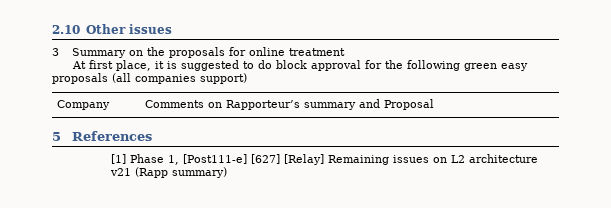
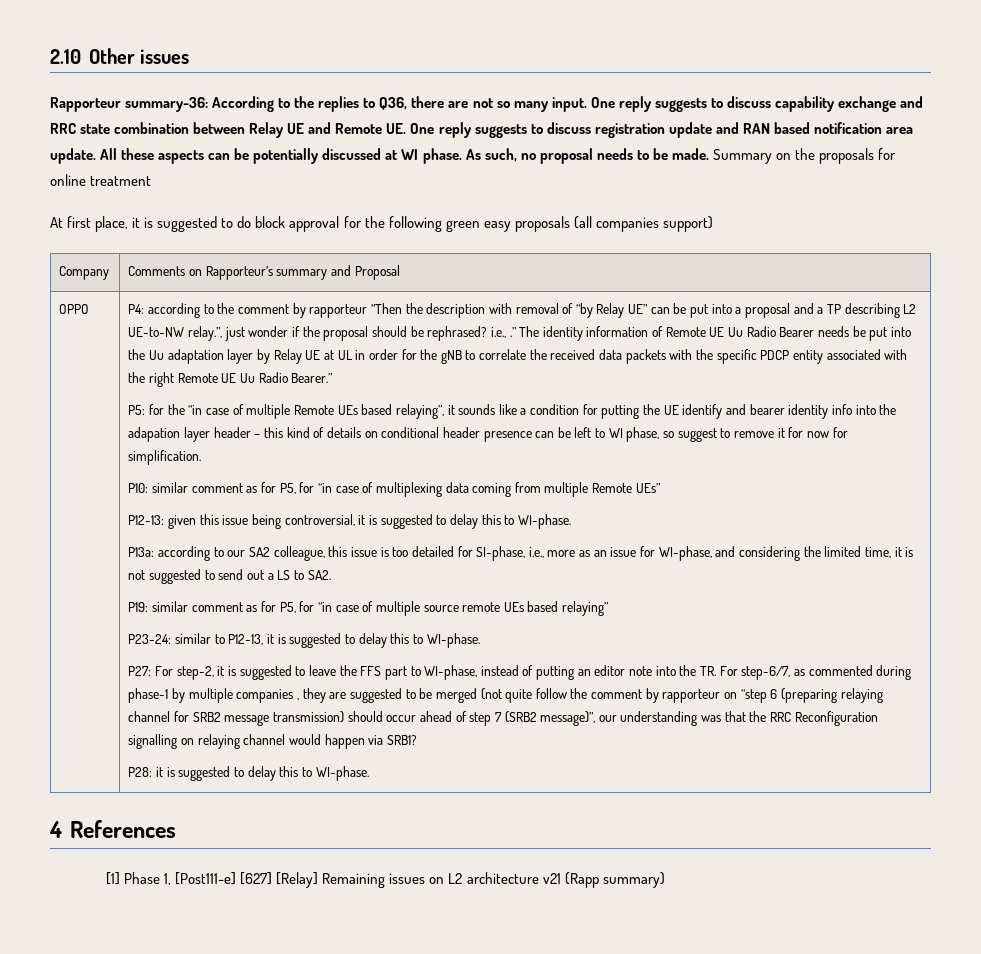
- 3 Summary on the proposals for online treatment
+ Rapporteur summary-36: According to the replies to Q36, there are not so many input. One reply suggests to discuss capability exchange and RRC state combination between Relay UE and Remote UE. One reply suggests to discuss registration update and RAN based notification area update. All these aspects can be potentially discussed at WI phase. As such, no proposal needs to be made. Summary on the proposals for online treatment
- 5 References
+ OPPO | P4: according to the comment by rapporteur “Then the description with removal of “by Relay UE” can be put into a proposal and a TP describing L2 UE-to-NW relay.”, just wonder if the proposal should be rephrased? i.e., .” The identity information of Remote UE Uu Radio Bearer needs be put into the Uu adaptation layer by Relay UE at UL in order for the gNB to correlate the received data packets with the specific PDCP entity associated with the right Remote UE Uu Radio Bearer.”
+ P5: for the “in case of multiple Remote UEs based relaying”, it sounds like a condition for putting the UE identify and bearer identity info into the adapation layer header – this kind of details on conditional header presence can be left to WI phase, so suggest to remove it for now for simplification.
+ P10: similar comment as for P5, for “in case of multiplexing data coming from multiple Remote UEs”
+ P12-13: given this issue being controversial, it is suggested to delay this to WI-phase.
+ P13a: according to our SA2 colleague, this issue is too detailed for SI-phase, i.e., more as an issue for WI-phase, and considering the limited time, it is not suggested to send out a LS to SA2.
+ P19: similar comment as for P5, for “in case of multiple source remote UEs based relaying”
+ P23-24: similar to P12-13, it is suggested to delay this to WI-phase.
+ P27: For step-2, it is suggested to leave the FFS part to WI-phase, instead of putting an editor note into the TR. For step-6/7, as commented during phase-1 by multiple companies , they are suggested to be merged (not quite follow the comment by rapporteur on “step 6 (preparing relaying channel for SRB2 message transmission) should occur ahead of step 7 (SRB2 message)”, our understanding was that the RRC Reconfiguration signalling on relaying channel would happen via SRB1?
+ P28: it is suggested to delay this to WI-phase.
+ 4 References

